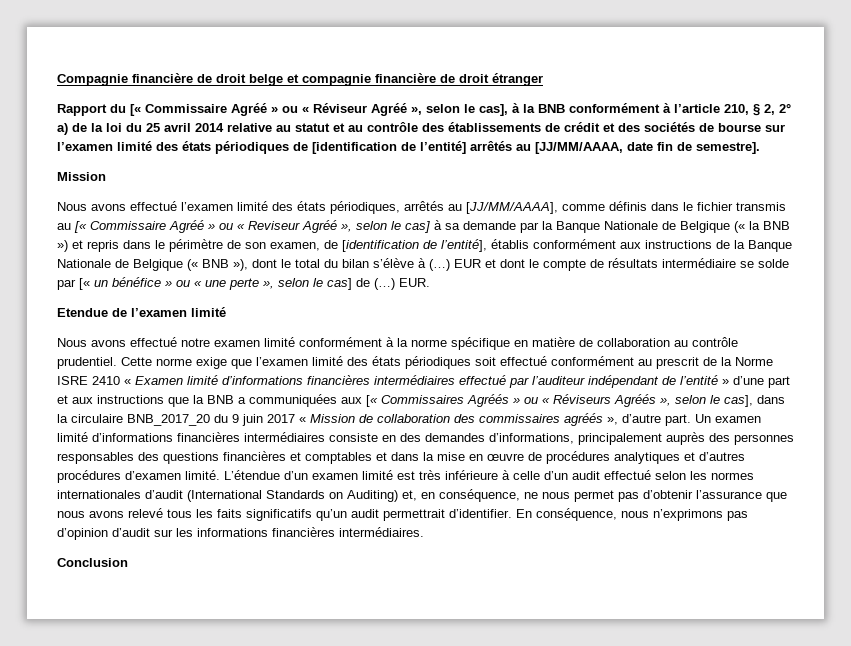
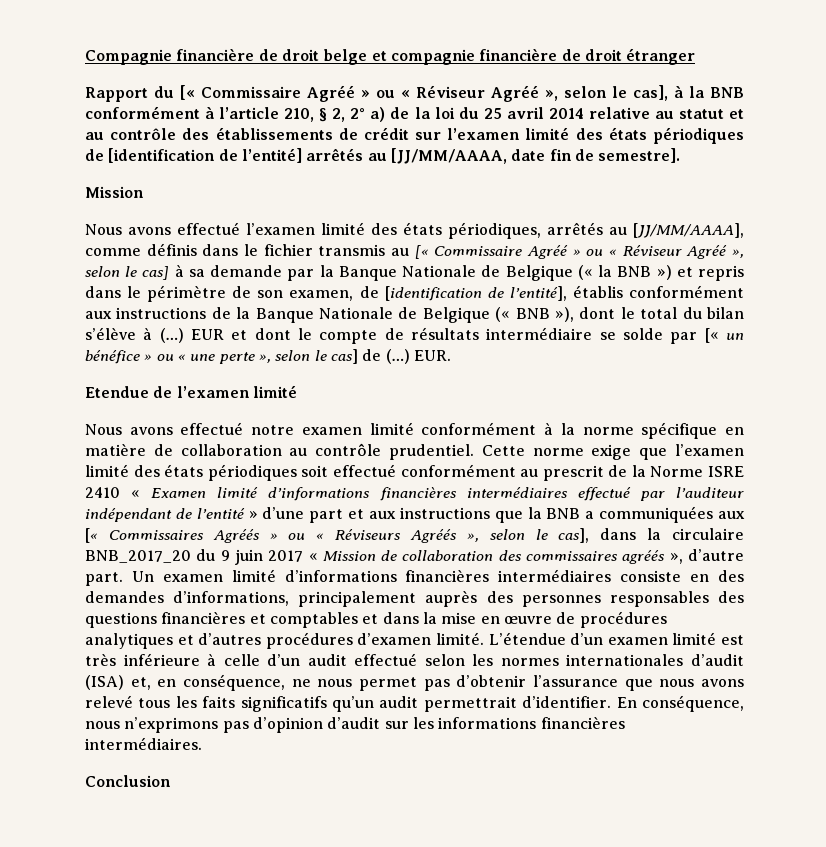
- Rapport du [« Commissaire Agréé » ou « Réviseur Agréé », selon le cas], à la BNB conformément à l’article 210, § 2, 2° a) de la loi du 25 avril 2014 relative au statut et au contrôle des établissements de crédit et des sociétés de bourse sur l’examen limité des états périodiques de [identification de l’entité] arrêtés au [JJ/MM/AAAA, date fin de semestre].
+ Rapport du [« Commissaire Agréé » ou « Réviseur Agréé », selon le cas], à la BNB conformément à l’article 210, § 2, 2° a) de la loi du 25 avril 2014 relative au statut et au contrôle des établissements de crédit sur l’examen limité des états périodiques de [identification de l’entité] arrêtés au [JJ/MM/AAAA, date fin de semestre].
- Nous avons effectué l’examen limité des états périodiques, arrêtés au [JJ/MM/AAAA], comme définis dans le fichier transmis au [« Commissaire Agréé » ou « Reviseur Agréé », selon le cas] à sa demande par la Banque Nationale de Belgique (« la BNB ») et repris dans le périmètre de son examen, de [identification de l’entité], établis conformément aux instructions de la Banque Nationale de Belgique (« BNB »), dont le total du bilan s’élève à (…)
+ Nous avons effectué l’examen limité des états périodiques, arrêtés au [JJ/MM/AAAA], comme définis dans le fichier transmis au [« Commissaire Agréé » ou « Réviseur Agréé », selon le cas] à sa demande par la Banque Nationale de Belgique (« la BNB ») et repris dans le périmètre de son examen, de [identification de l’entité], établis conformément aux instructions de la Banque Nationale de Belgique (« BNB »), dont le total du bilan s’élève à (…)
- L’étendue d’un examen limité est très inférieure à celle d’un audit effectué selon les normes internationales d’audit (International Standards on Auditing) et, en conséquence, ne nous permet pas d’obtenir l’assurance que nous avons relevé tous les faits significatifs qu’un audit permettrait d’identifier.
+ L’étendue d’un examen limité est très inférieure à celle d’un audit effectué selon les normes internationales d’audit (ISA) et, en conséquence, ne nous permet pas d’obtenir l’assurance que nous avons relevé tous les faits significatifs qu’un audit permettrait d’identifier.

